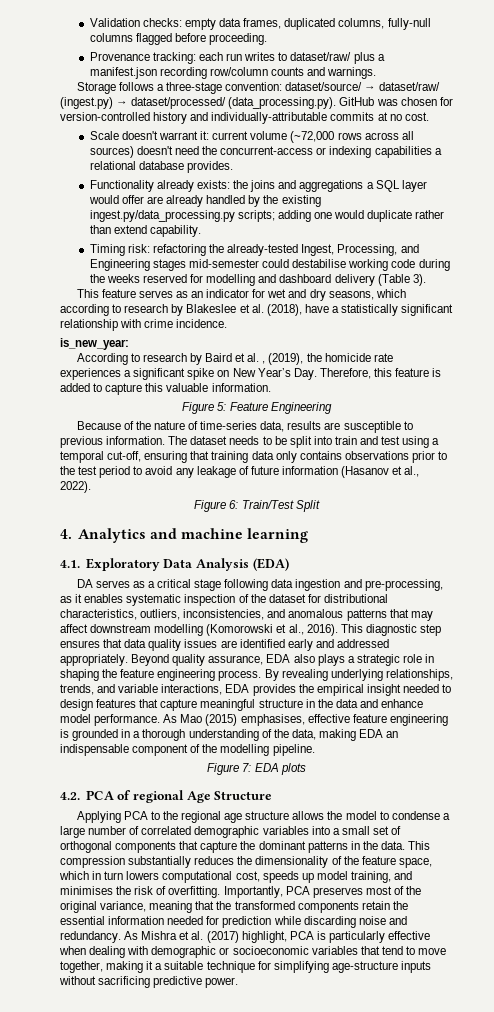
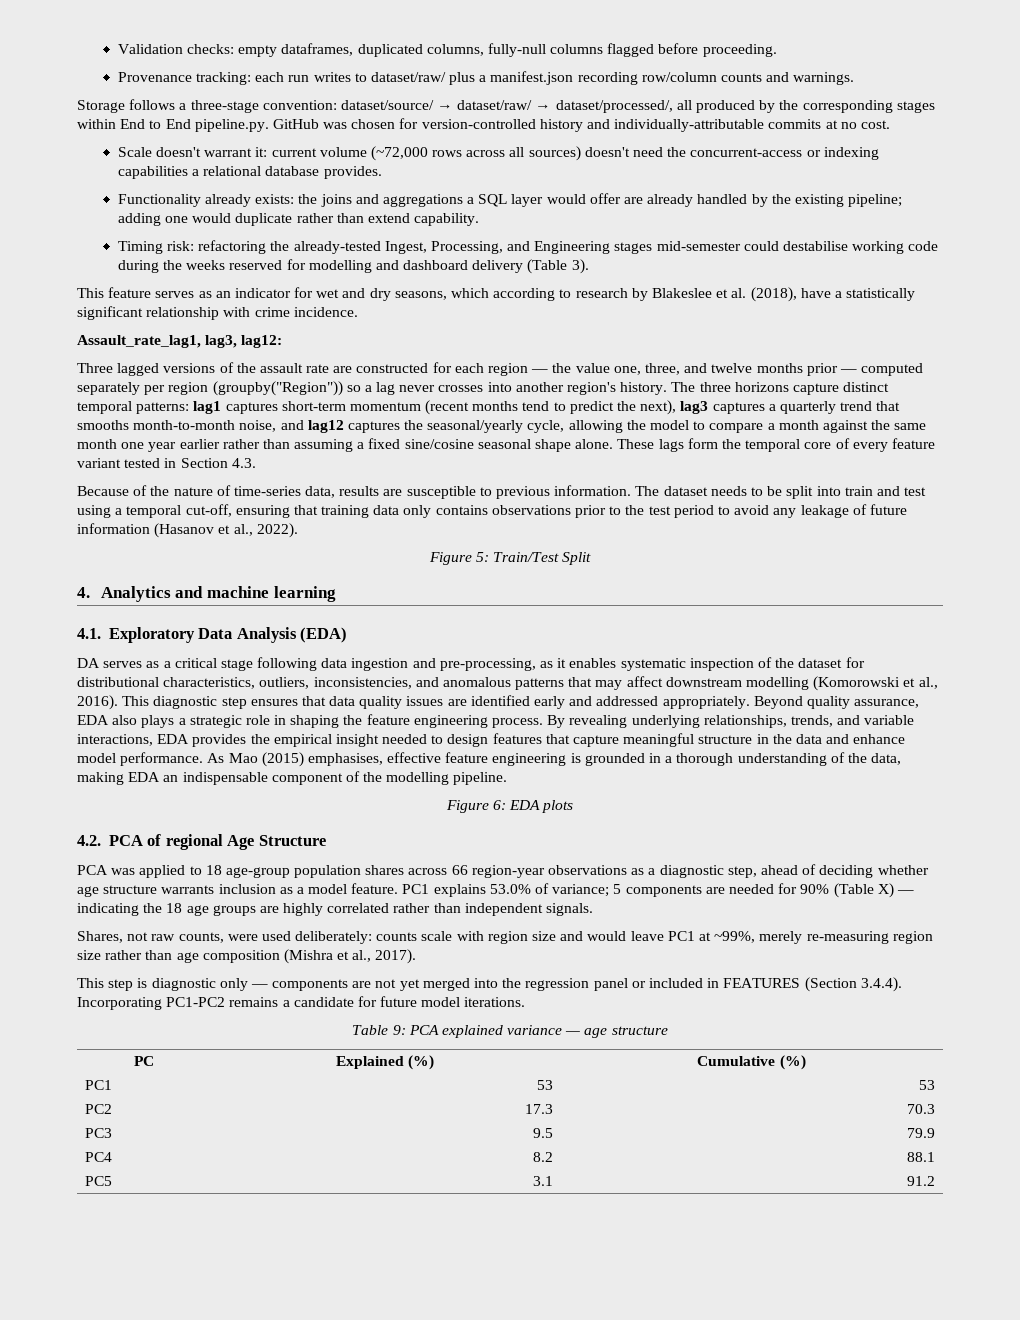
- Validation checks: empty data frames, duplicated columns, fully-null columns flagged before proceeding.
+ Validation checks: empty dataframes, duplicated columns, fully-null columns flagged before proceeding.
- Storage follows a three-stage convention: dataset/source/ → dataset/raw/ (ingest.py) → dataset/processed/ (data_processing.py). GitHub was chosen for version-controlled history and individually-attributable commits at no cost.
+ Storage follows a three-stage convention: dataset/source/ → dataset/raw/ → dataset/processed/, all produced by the corresponding stages within End to End pipeline.py. GitHub was chosen for version-controlled history and individually-attributable commits at no cost.
- Functionality already exists: the joins and aggregations a SQL layer would offer are already handled by the existing ingest.py/data_processing.py scripts; adding one would duplicate rather than extend capability.
+ Functionality already exists: the joins and aggregations a SQL layer would offer are already handled by the existing pipeline; adding one would duplicate rather than extend capability.
- is_new_year:
- According to research by Baird et al. , (2019), the homicide rate experiences a significant spike on New Year’s Day. Therefore, this feature is added to capture this valuable information.
- Figure 5: Feature Engineering
+ Assault_rate_lag1, lag3, lag12:
+ Three lagged versions of the assault rate are constructed for each region — the value one, three, and twelve months prior — computed separately per region (groupby("Region")) so a lag never crosses into another region's history. The three horizons capture distinct temporal patterns: lag1 captures short-term momentum (recent months tend to predict the next), lag3 captures a quarterly trend that smooths month-to-month noise, and lag12 captures the seasonal/yearly cycle, allowing the model to compare a month against the same month one year earlier rather than assuming a fixed sine/cosine seasonal shape alone. These lags form the temporal core of every feature variant tested in Section 4.3.
- Figure 6: Train/Test Split
+ Figure 5: Train/Test Split
- Figure 7: EDA plots
+ Figure 6: EDA plots
- Applying PCA to the regional age structure allows the model to condense a large number of correlated demographic variables into a small set of orthogonal components that capture the dominant patterns in the data. This compression substantially reduces the dimensionality of the feature space, which in turn lowers computational cost, speeds up model training, and minimises the risk of overfitting. Importantly, PCA preserves most of the original variance, meaning that the transformed components retain the essential information needed for prediction while discarding noise and redundancy. As Mishra et al. (2017) highlight, PCA is particularly effective when dealing with demographic or socioeconomic variables that tend to move together, making it a suitable technique for simplifying age-structure inputs without sacrificing predictive power.
+ PCA was applied to 18 age-group population shares across 66 region-year observations as a diagnostic step, ahead of deciding whether age structure warrants inclusion as a model feature. PC1 explains 53.0% of variance; 5 components are needed for 90% (Table X) — indicating the 18 age groups are highly correlated rather than independent signals.
+ Shares, not raw counts, were used deliberately: counts scale with region size and would leave PC1 at ~99%, merely re-measuring region size rather than age composition (Mishra et al., 2017).
+ This step is diagnostic only — components are not yet merged into the regression panel or included in FEATURES (Section 3.4.4). Incorporating PC1-PC2 remains a candidate for future model iterations.
+ Table 9: PCA explained variance — age structure
+ PC | Explained (%) | Cumulative (%)
+ PC1 | 53 | 53
+ PC2 | 17.3 | 70.3
+ PC3 | 9.5 | 79.9
+ PC4 | 8.2 | 88.1
+ PC5 | 3.1 | 91.2

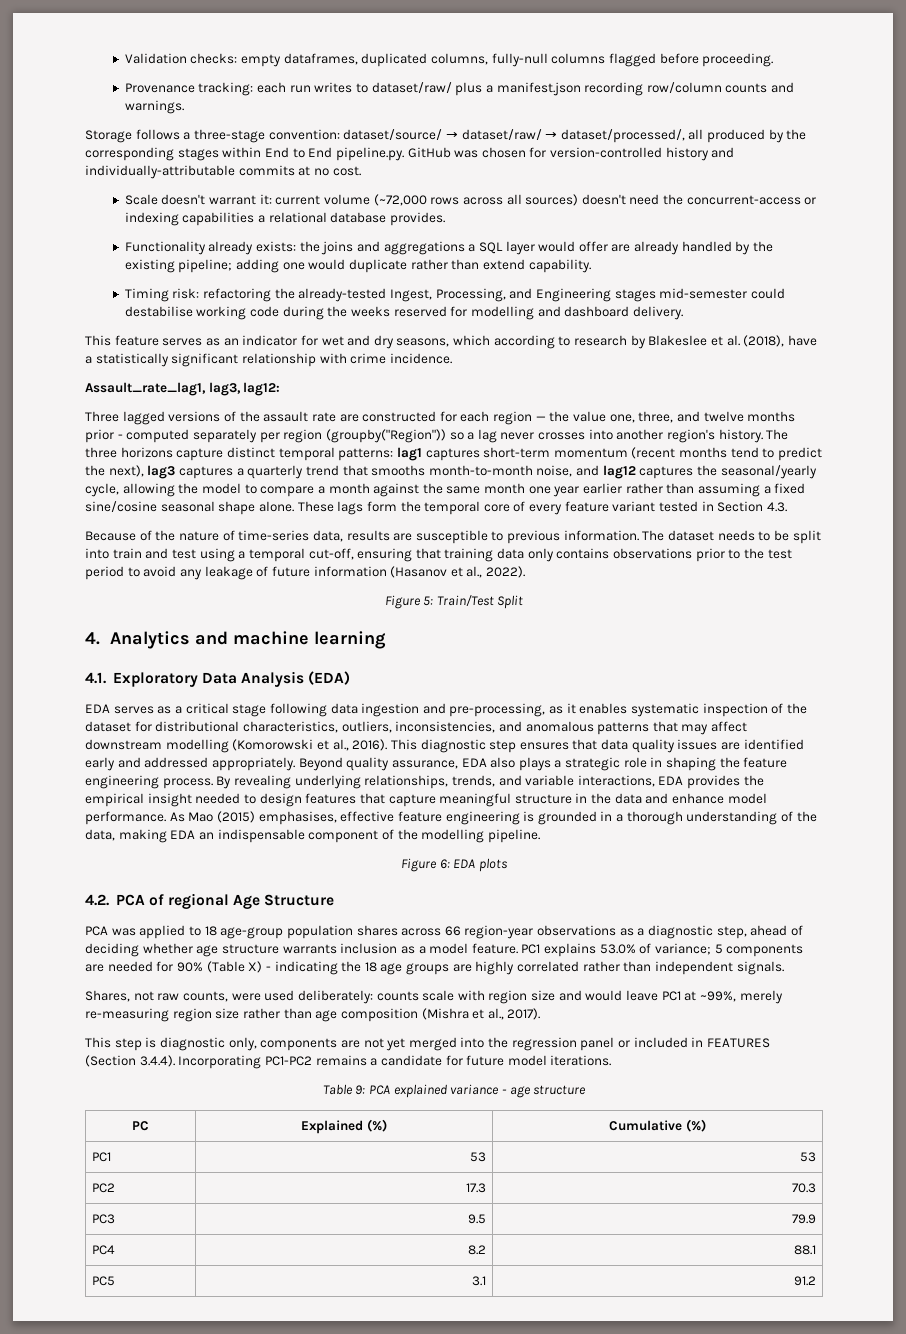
- Timing risk: refactoring the already-tested Ingest, Processing, and Engineering stages mid-semester could destabilise working code during the weeks reserved for modelling and dashboard delivery (Table 3).
+ Timing risk: refactoring the already-tested Ingest, Processing, and Engineering stages mid-semester could destabilise working code during the weeks reserved for modelling and dashboard delivery.
- Three lagged versions of the assault rate are constructed for each region — the value one, three, and twelve months prior — computed separately per region (groupby("Region")) so a lag never crosses into another region's history.
+ Three lagged versions of the assault rate are constructed for each region — the value one, three, and twelve months prior - computed separately per region (groupby("Region")) so a lag never crosses into another region's history.
- DA serves as a critical stage following data ingestion and pre-processing, as it enables systematic inspection of the dataset for distributional characteristics, outliers, inconsistencies, and anomalous patterns that may affect downstream modelling (Komorowski et al., 2016).
+ EDA serves as a critical stage following data ingestion and pre-processing, as it enables systematic inspection of the dataset for distributional characteristics, outliers, inconsistencies, and anomalous patterns that may affect downstream modelling (Komorowski et al., 2016).
- PC1 explains 53.0% of variance; 5 components are needed for 90% (Table X) — indicating the 18 age groups are highly correlated rather than independent signals.
+ PC1 explains 53.0% of variance; 5 components are needed for 90% (Table X) - indicating the 18 age groups are highly correlated rather than independent signals.
- This step is diagnostic only — components are not yet merged into the regression panel or included in FEATURES (Section 3.4.4). Incorporating PC1-PC2 remains a candidate for future model iterations.
+ This step is diagnostic only, components are not yet merged into the regression panel or included in FEATURES (Section 3.4.4). Incorporating PC1-PC2 remains a candidate for future model iterations.
- Table 9: PCA explained variance — age structure
+ Table 9: PCA explained variance - age structure

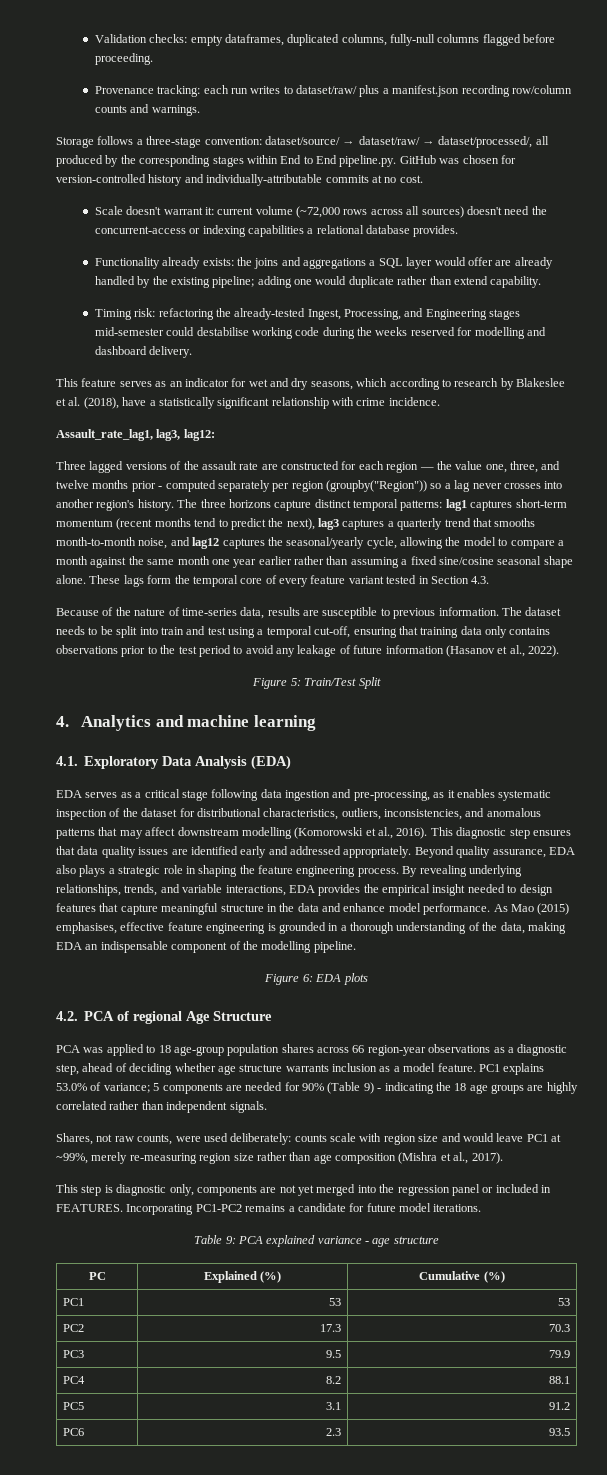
- PC1 explains 53.0% of variance; 5 components are needed for 90% (Table X) - indicating the 18 age groups are highly correlated rather than independent signals.
+ PC1 explains 53.0% of variance; 5 components are needed for 90% (Table 9) - indicating the 18 age groups are highly correlated rather than independent signals.
- This step is diagnostic only, components are not yet merged into the regression panel or included in FEATURES (Section 3.4.4). Incorporating PC1-PC2 remains a candidate for future model iterations.
+ This step is diagnostic only, components are not yet merged into the regression panel or included in FEATURES. Incorporating PC1-PC2 remains a candidate for future model iterations.
+ PC6 | 2.3 | 93.5

